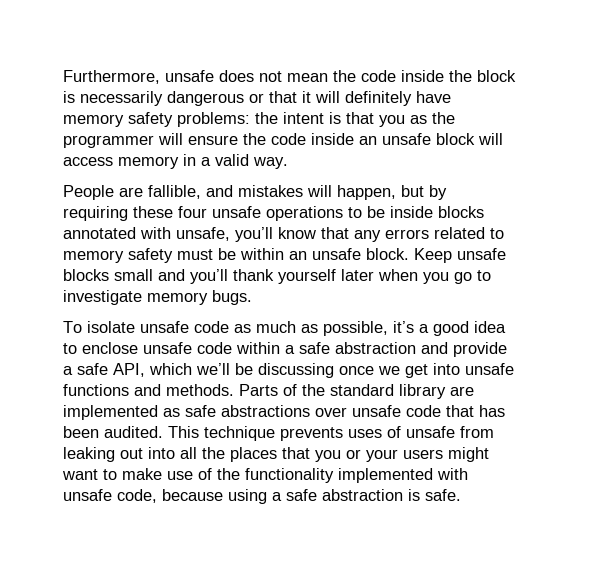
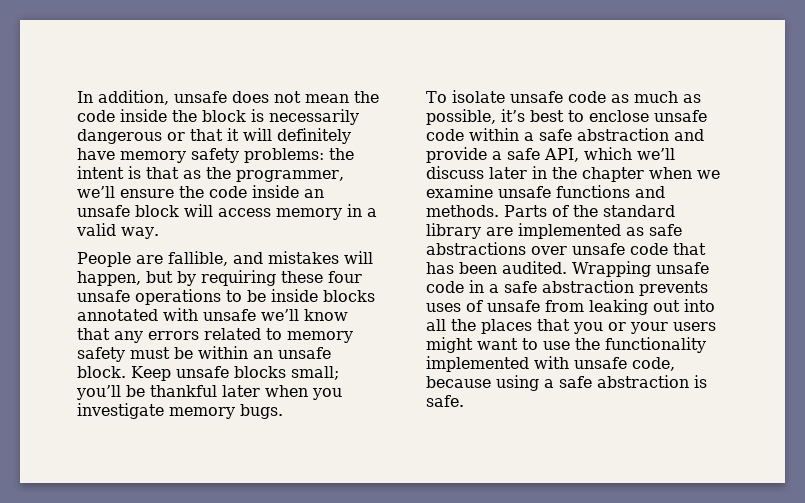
- Furthermore, unsafe does not mean the code inside the block is necessarily dangerous or that it will definitely have memory safety problems: the intent is that you as the programmer will ensure the code inside an unsafe block will access memory in a valid way.
+ In addition, unsafe does not mean the code inside the block is necessarily dangerous or that it will definitely have memory safety problems: the intent is that as the programmer, we’ll ensure the code inside an unsafe block will access memory in a valid way.
- People are fallible, and mistakes will happen, but by requiring these four unsafe operations to be inside blocks annotated with unsafe, you’ll know that any errors related to memory safety must be within an unsafe block.
+ People are fallible, and mistakes will happen, but by requiring these four unsafe operations to be inside blocks annotated with unsafe we’ll know that any errors related to memory safety must be within an unsafe block.
- Keep unsafe blocks small and you’ll thank yourself later when you go to investigate memory bugs.
+ Keep unsafe blocks small; you’ll be thankful later when you investigate memory bugs.
- To isolate unsafe code as much as possible, it’s a good idea to enclose unsafe code within a safe abstraction and provide a safe API, which we’ll be discussing once we get into unsafe functions and methods.
+ To isolate unsafe code as much as possible, it’s best to enclose unsafe code within a safe abstraction and provide a safe API, which we’ll discuss later in the chapter when we examine unsafe functions and methods.
- This technique prevents uses of unsafe from leaking out into all the places that you or your users might want to make use of the functionality implemented with unsafe code, because using a safe abstraction is safe.
+ Wrapping unsafe code in a safe abstraction prevents uses of unsafe from leaking out into all the places that you or your users might want to use the functionality implemented with unsafe code, because using a safe abstraction is safe.

